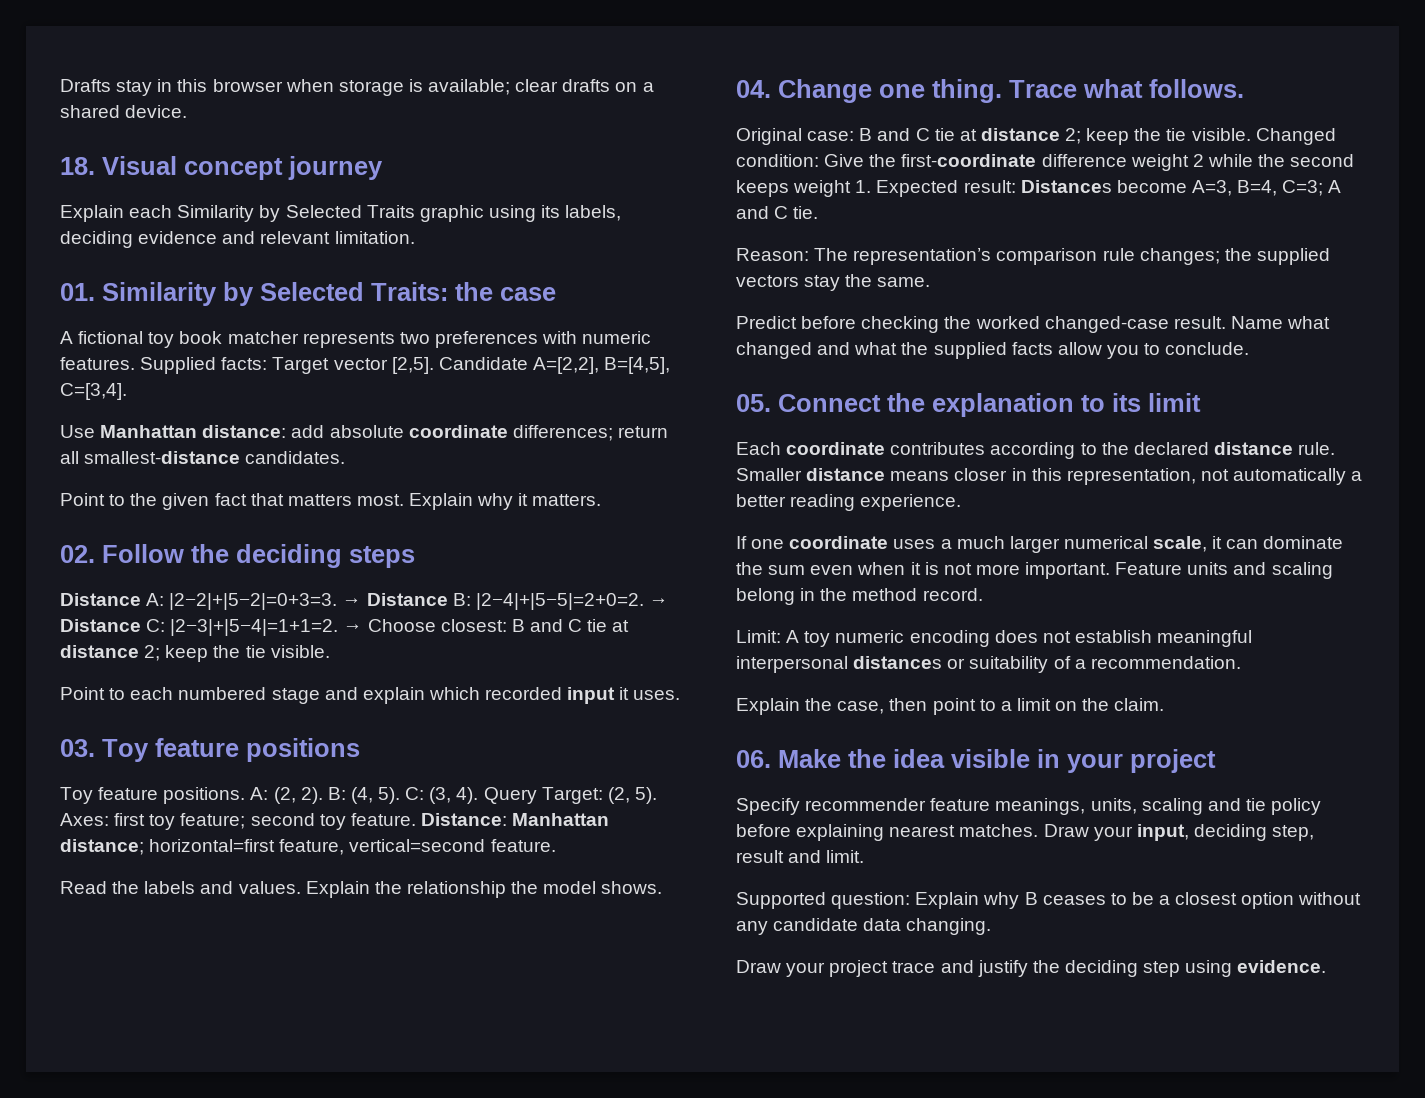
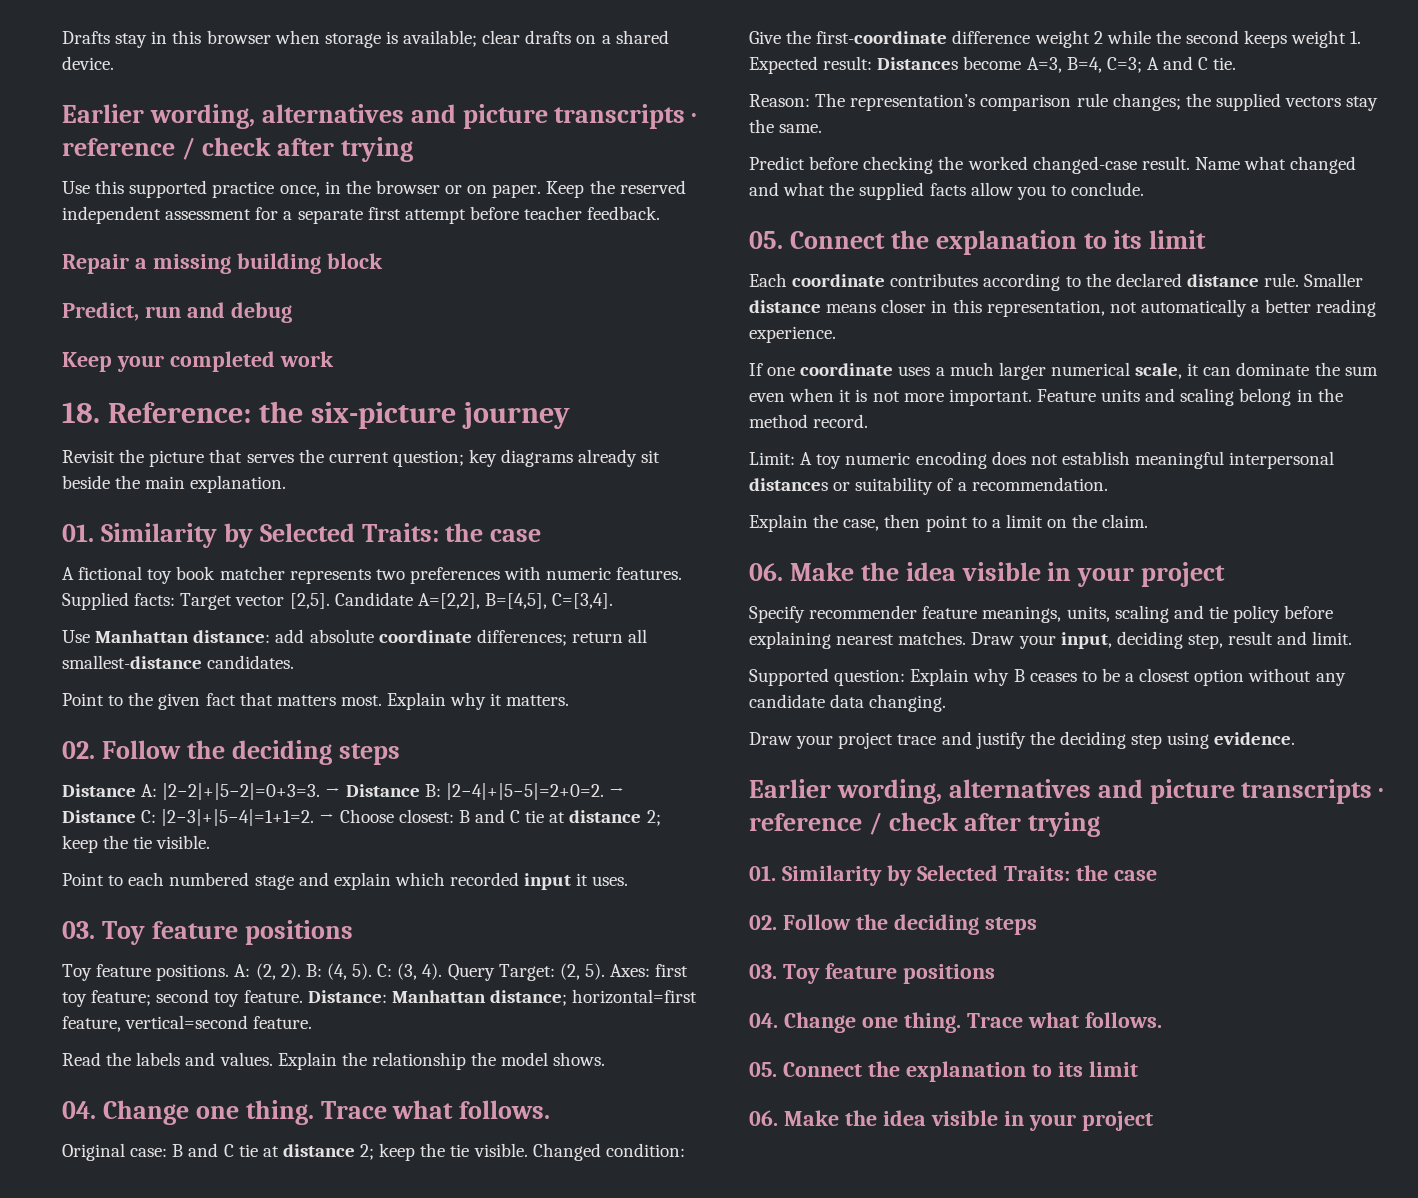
  Drafts stay in this browser when storage is available; clear drafts on a shared device.
- 18. Visual concept journey
- Explain each Similarity by Selected Traits graphic using its labels, deciding evidence and relevant limitation.
+ Earlier wording, alternatives and picture transcripts · reference / check after trying
+ Use this supported practice once, in the browser or on paper. Keep the reserved independent assessment for a separate first attempt before teacher feedback.
+ Repair a missing building block
+ Predict, run and debug
+ Keep your completed work
+ 18. Reference: the six-picture journey
+ Revisit the picture that serves the current question; key diagrams already sit beside the main explanation.
  Draw your project trace and justify the deciding step using evidence.
+ Earlier wording, alternatives and picture transcripts · reference / check after trying
+ 01. Similarity by Selected Traits: the case
+ 02. Follow the deciding steps
+ 03. Toy feature positions
+ 04. Change one thing. Trace what follows.
+ 05. Connect the explanation to its limit
+ 06. Make the idea visible in your project

